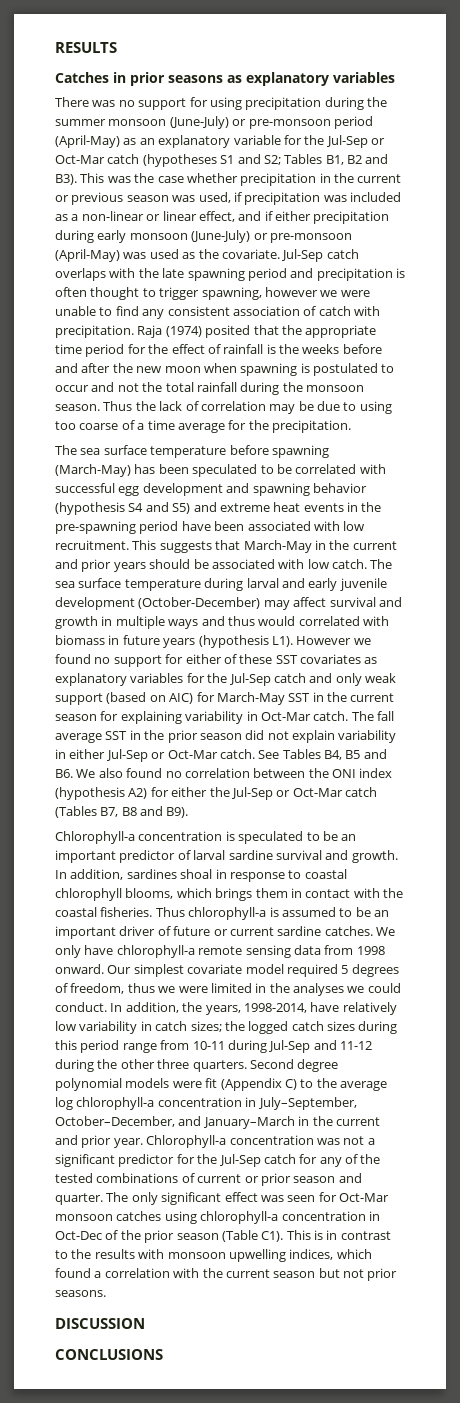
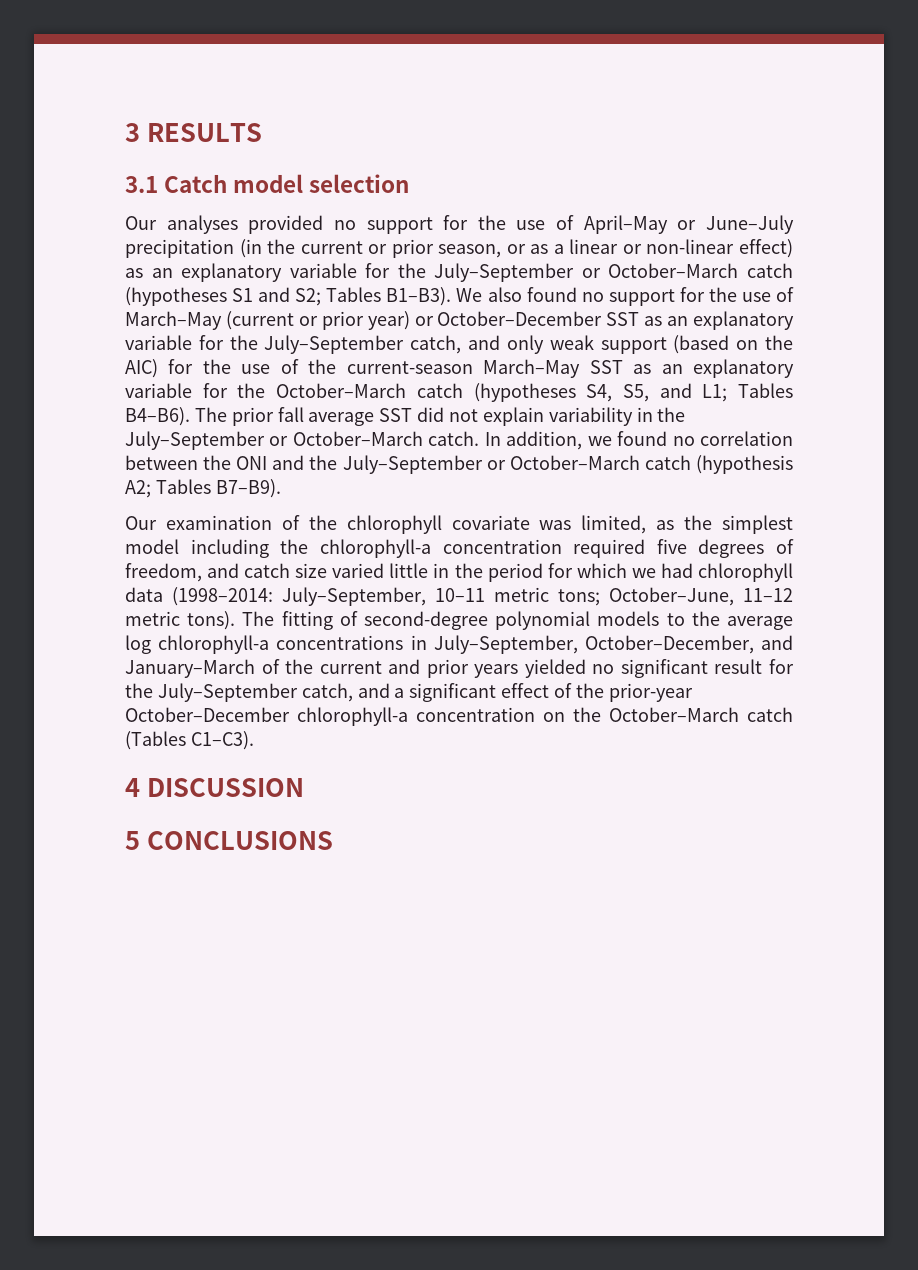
- RESULTS
+ 3 RESULTS
- Catches in prior seasons as explanatory variables
- There was no support for using precipitation during the summer monsoon (June-July) or pre-monsoon period (April-May) as an explanatory variable for the Jul-Sep or Oct-Mar catch (hypotheses S1 and S2; Tables B1, B2 and B3). This was the case whether precipitation in the current or previous season was used, if precipitation was included as a non-linear or linear effect, and if either precipitation during early monsoon (June-July) or pre-monsoon (April-May) was used as the covariate. Jul-Sep catch overlaps with the late spawning period and precipitation is often thought to trigger spawning, however we were unable to find any consistent association of catch with precipitation. Raja (1974) posited that the appropriate time period for the effect of rainfall is the weeks before and after the new moon when spawning is postulated to occur and not the total rainfall during the monsoon season. Thus the lack of correlation may be due to using too coarse of a time average for the precipitation.
- The sea surface temperature before spawning (March-May) has been speculated to be correlated with successful egg development and spawning behavior (hypothesis S4 and S5) and extreme heat events in the pre-spawning period have been associated with low recruitment. This suggests that March-May in the current and prior years should be associated with low catch. The sea surface temperature during larval and early juvenile development (October-December) may affect survival and growth in multiple ways and thus would correlated with biomass in future years (hypothesis L1). However we found no support for either of these SST covariates as explanatory variables for the Jul-Sep catch and only weak support (based on AIC) for March-May SST in the current season for explaining variability in Oct-Mar catch. The fall average SST in the prior season did not explain variability in either Jul-Sep or Oct-Mar catch. See Tables B4, B5 and B6. We also found no correlation between the ONI index (hypothesis A2) for either the Jul-Sep or Oct-Mar catch (Tables B7, B8 and B9).
- Chlorophyll-a concentration is speculated to be an important predictor of larval sardine survival and growth. In addition, sardines shoal in response to coastal chlorophyll blooms, which brings them in contact with the coastal fisheries. Thus chlorophyll-a is assumed to be an important driver of future or current sardine catches. We only have chlorophyll-a remote sensing data from 1998 onward. Our simplest covariate model required 5 degrees of freedom, thus we were limited in the analyses we could conduct. In addition, the years, 1998-2014, have relatively low variability in catch sizes; the logged catch sizes during this period range from 10-11 during Jul-Sep and 11-12 during the other three quarters. Second degree polynomial models were fit (Appendix C) to the average log chlorophyll-a concentration in July–September, October–December, and January–March in the current and prior year. Chlorophyll-a concentration was not a significant predictor for the Jul-Sep catch for any of the tested combinations of current or prior season and quarter. The only significant effect was seen for Oct-Mar monsoon catches using chlorophyll-a concentration in Oct-Dec of the prior season (Table C1). This is in contrast to the results with monsoon upwelling indices, which found a correlation with the current season but not prior seasons.
- DISCUSSION
+ 3.1 Catch model selection
+ Our analyses provided no support for the use of April–May or June–July precipitation (in the current or prior season, or as a linear or non-linear effect) as an explanatory variable for the July–September or October–March catch (hypotheses S1 and S2; Tables B1–B3). We also found no support for the use of March–May (current or prior year) or October–December SST as an explanatory variable for the July–September catch, and only weak support (based on the AIC) for the use of the current-season March–May SST as an explanatory variable for the October–March catch (hypotheses S4, S5, and L1; Tables B4–B6). The prior fall average SST did not explain variability in the July–September or October–March catch. In addition, we found no correlation between the ONI and the July–September or October–March catch (hypothesis A2; Tables B7–B9).
+ Our examination of the chlorophyll covariate was limited, as the simplest model including the chlorophyll-a concentration required five degrees of freedom, and catch size varied little in the period for which we had chlorophyll data (1998–2014: July–September, 10–11 metric tons; October–June, 11–12 metric tons). The fitting of second-degree polynomial models to the average log chlorophyll-a concentrations in July–September, October–December, and January–March of the current and prior years yielded no significant result for the July–September catch, and a significant effect of the prior-year October–December chlorophyll-a concentration on the October–March catch (Tables C1–C3).
+ 4 DISCUSSION
- CONCLUSIONS
+ 5 CONCLUSIONS

